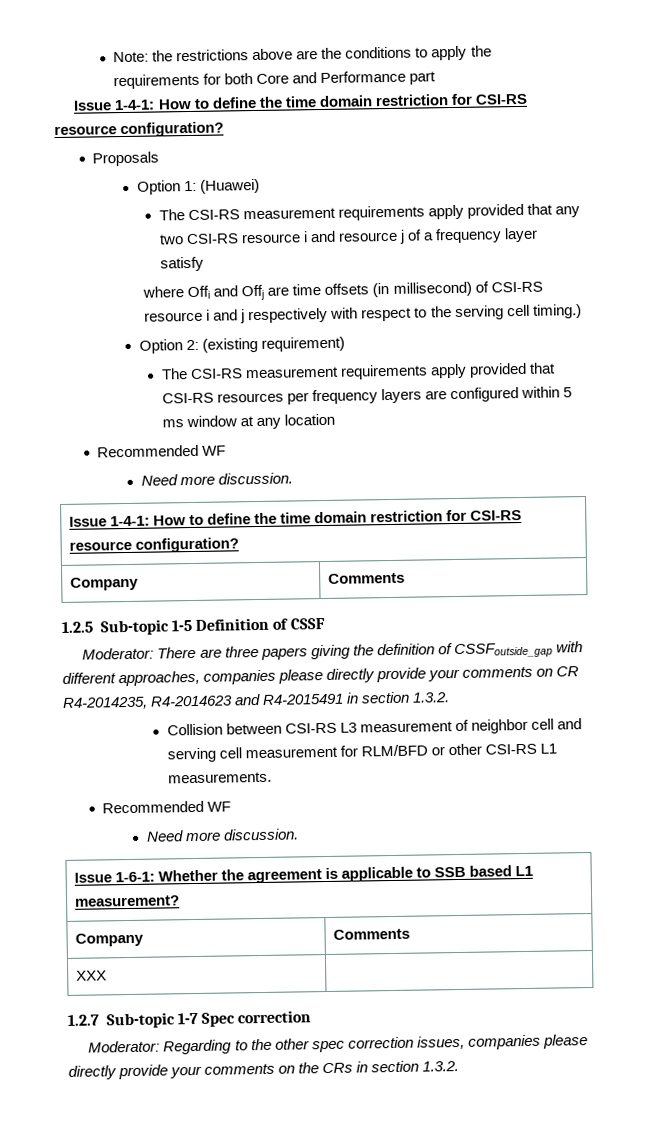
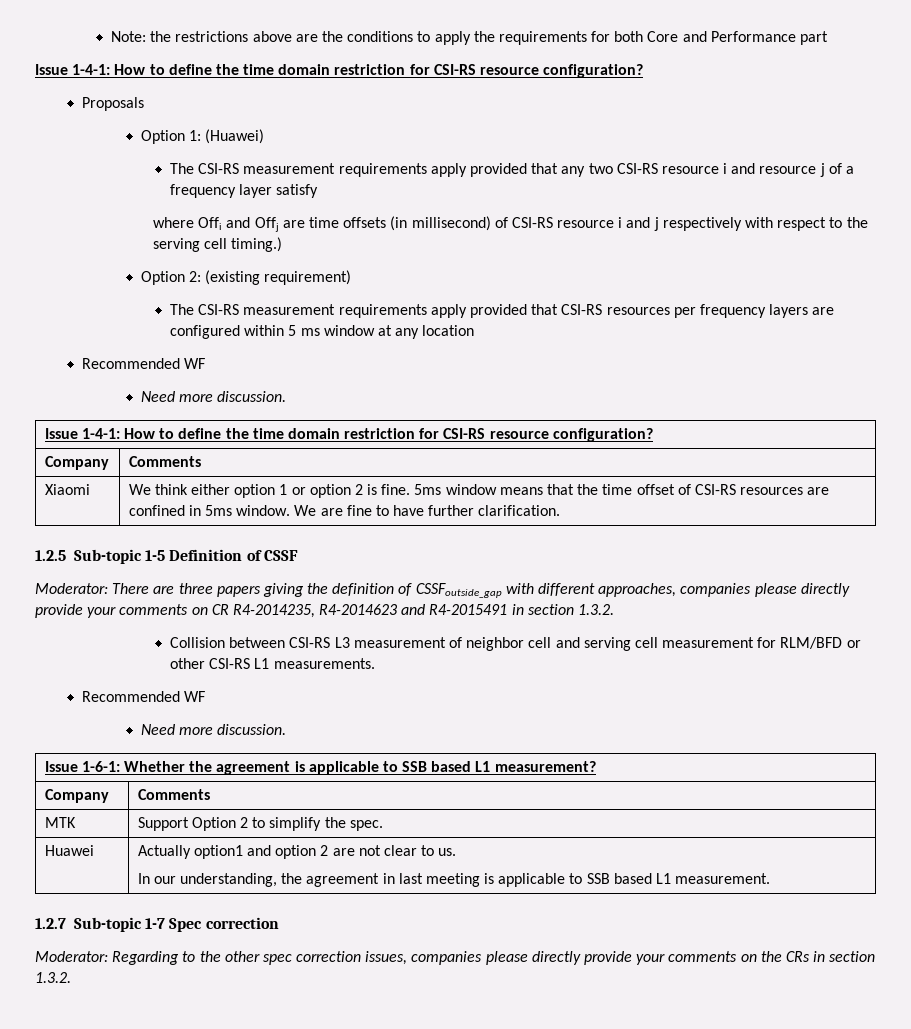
+ Xiaomi | We think either option 1 or option 2 is fine. 5ms window means that the time offset of CSI-RS resources are confined in 5ms window. We are fine to have further clarification.
- XXX |
+ MTK | Support Option 2 to simplify the spec.
+ Huawei | Actually option1 and option 2 are not clear to us.
+ In our understanding, the agreement in last meeting is applicable to SSB based L1 measurement.

